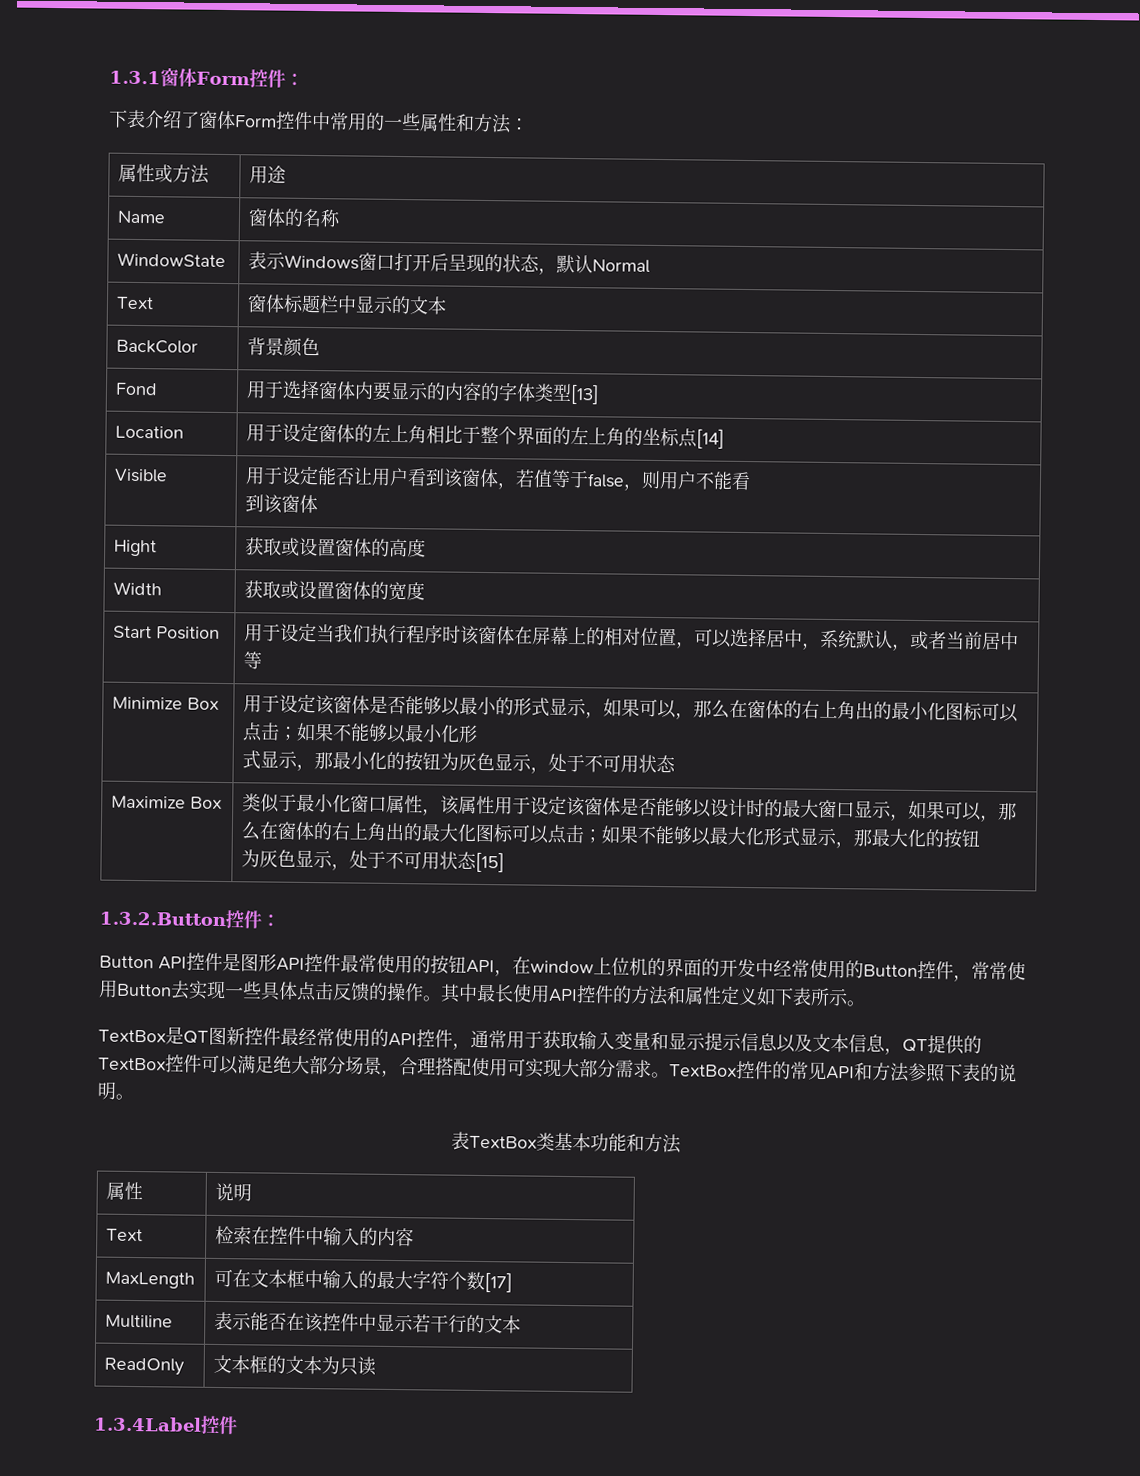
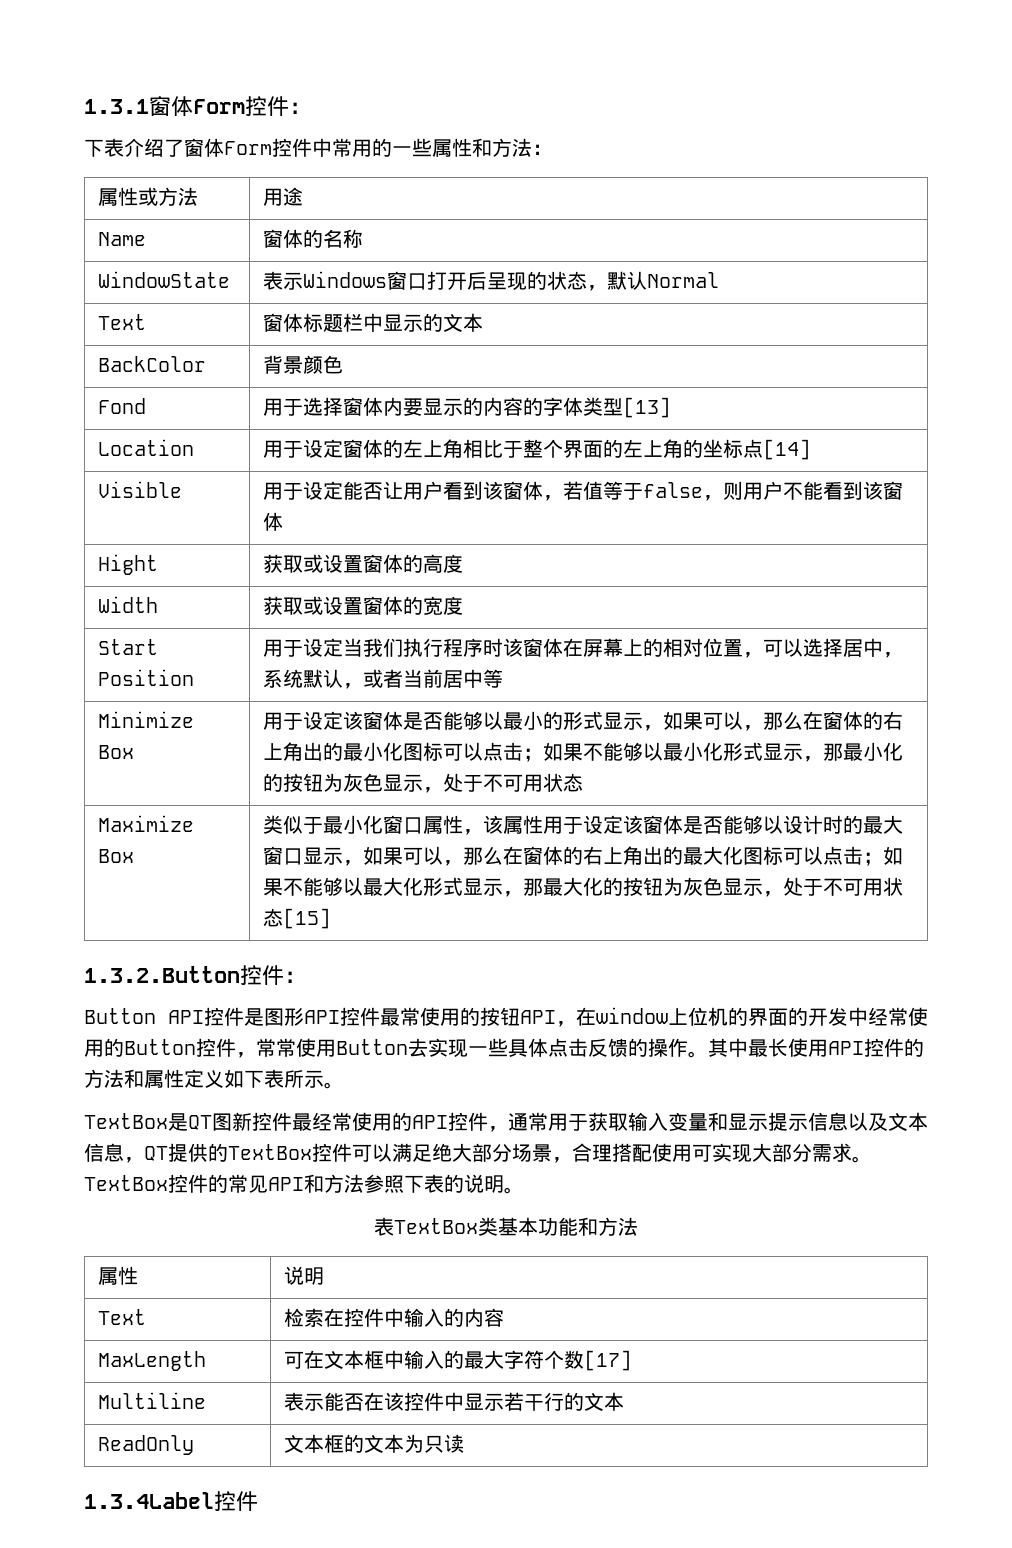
- Visible | 用于设定能否让用户看到该窗体，若值等于false，则用户不能看
- 到该窗体
+ Visible | 用于设定能否让用户看到该窗体，若值等于false，则用户不能看到该窗体
- 用于设定该窗体是否能够以最小的形式显示，如果可以，那么在窗体的右上角出的最小化图标可以点击；如果不能够以最小化形
- 式显示，那最小化的按钮为灰色显示，处于不可用状态
+ 用于设定该窗体是否能够以最小的形式显示，如果可以，那么在窗体的右上角出的最小化图标可以点击；如果不能够以最小化形式显示，那最小化的按钮为灰色显示，处于不可用状态
- 类似于最小化窗口属性，该属性用于设定该窗体是否能够以设计时的最大窗口显示，如果可以，那么在窗体的右上角出的最大化图标可以点击；如果不能够以最大化形式显示，那最大化的按钮
- 为灰色显示，处于不可用状态[15]
+ 类似于最小化窗口属性，该属性用于设定该窗体是否能够以设计时的最大窗口显示，如果可以，那么在窗体的右上角出的最大化图标可以点击；如果不能够以最大化形式显示，那最大化的按钮为灰色显示，处于不可用状态[15]

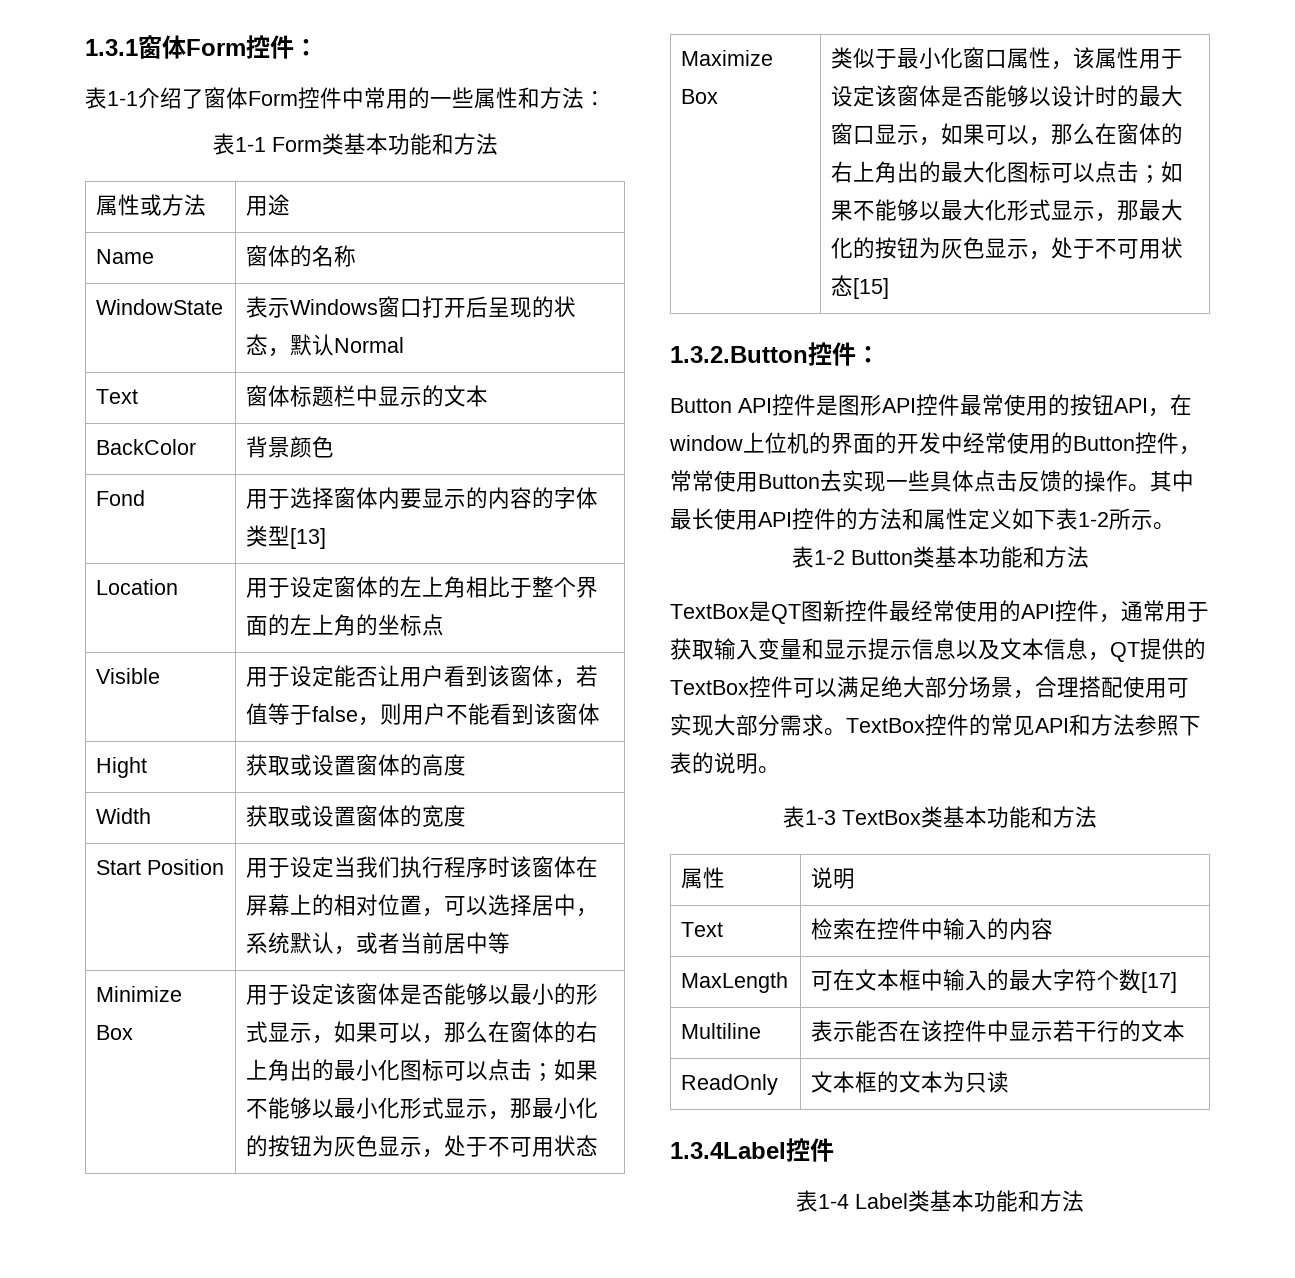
- 下表介绍了窗体Form控件中常用的一些属性和方法：
+ 表1-1介绍了窗体Form控件中常用的一些属性和方法：
+ 表1-1 Form类基本功能和方法
- Location | 用于设定窗体的左上角相比于整个界面的左上角的坐标点[14]
+ Location | 用于设定窗体的左上角相比于整个界面的左上角的坐标点
- 其中最长使用API控件的方法和属性定义如下表所示。
+ 其中最长使用API控件的方法和属性定义如下表1-2所示。
+ 表1-2 Button类基本功能和方法
- 表TextBox类基本功能和方法
+ 表1-3 TextBox类基本功能和方法
+ 表1-4 Label类基本功能和方法

